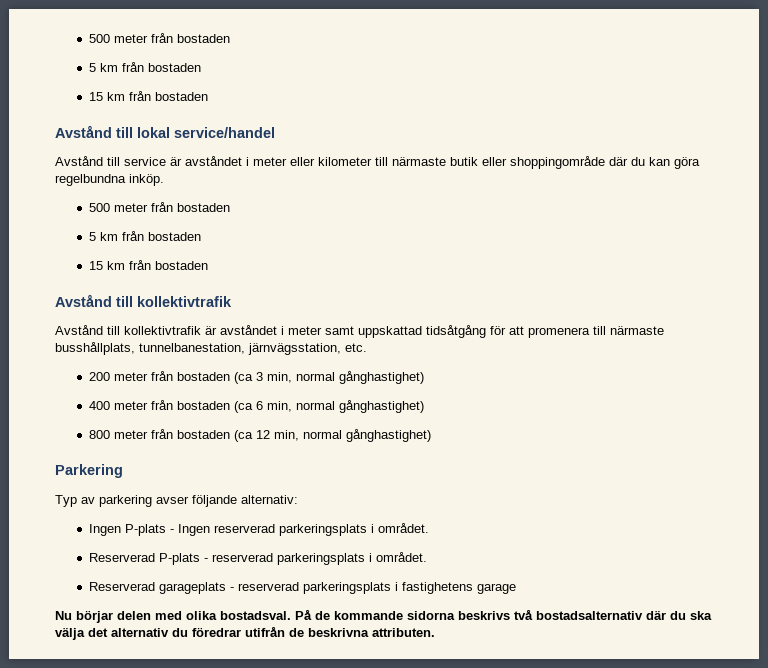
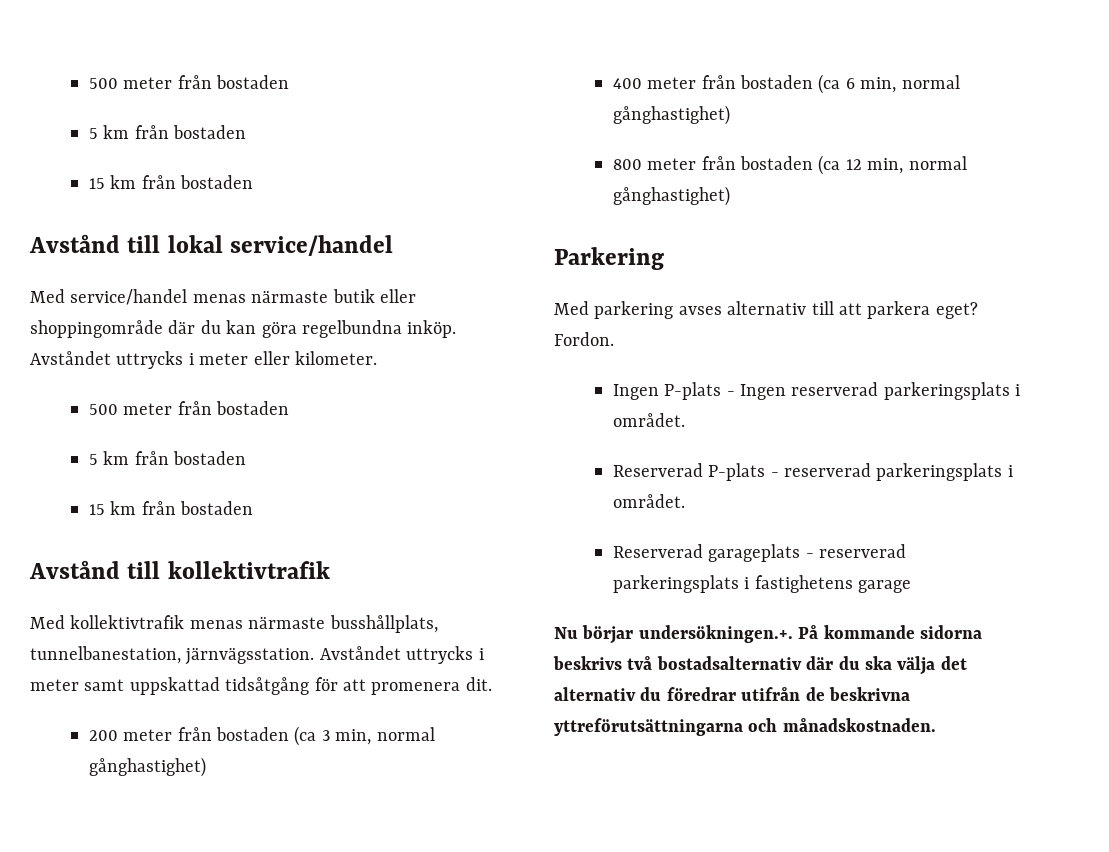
- Avstånd till service är avståndet i meter eller kilometer till närmaste butik eller shoppingområde där du kan göra regelbundna inköp.
+ Med service/handel menas närmaste butik eller shoppingområde där du kan göra regelbundna inköp. Avståndet uttrycks i meter eller kilometer.
- Avstånd till kollektivtrafik är avståndet i meter samt uppskattad tidsåtgång för att promenera till närmaste busshållplats, tunnelbanestation, järnvägsstation, etc.
+ Med kollektivtrafik menas närmaste busshållplats, tunnelbanestation, järnvägsstation. Avståndet uttrycks i meter samt uppskattad tidsåtgång för att promenera dit.
- Typ av parkering avser följande alternativ:
+ Med parkering avses alternativ till att parkera eget? Fordon.
- Nu börjar delen med olika bostadsval. På de kommande sidorna beskrivs två bostadsalternativ där du ska välja det alternativ du föredrar utifrån de beskrivna attributen.
+ Nu börjar undersökningen.+. På kommande sidorna beskrivs två bostadsalternativ där du ska välja det alternativ du föredrar utifrån de beskrivna yttreförutsättningarna och månadskostnaden.

